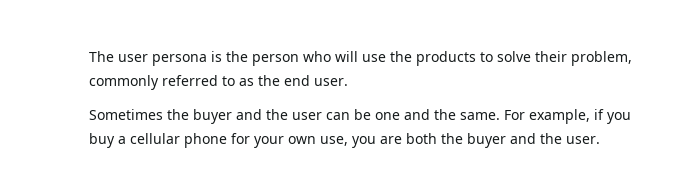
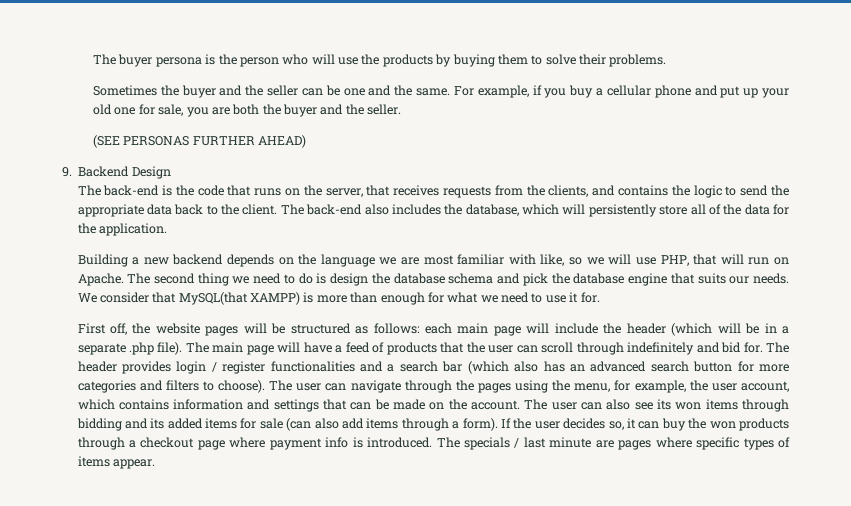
- The user persona is the person who will use the products to solve their problem, commonly referred to as the end user.
+ The buyer persona is the person who will use the products by buying them to solve their problems.
- Sometimes the buyer and the user can be one and the same.
+ Sometimes the buyer and the seller can be one and the same.
- For example, if you buy a cellular phone for your own use, you are both the buyer and the user.
+ For example, if you buy a cellular phone and put up your old one for sale, you are both the buyer and the seller.
+ (SEE PERSONAS FURTHER AHEAD)
+ 9. Backend Design
+ The back-end is the code that runs on the server, that receives requests from the clients, and contains the logic to send the appropriate data back to the client. The back-end also includes the database, which will persistently store all of the data for the application.
+ Building a new backend depends on the language we are most familiar with like, so we will use PHP, that will run on Apache. The second thing we need to do is design the database schema and pick the database engine that suits our needs. We consider that MySQL(that XAMPP) is more than enough for what we need to use it for.
+ First off, the website pages will be structured as follows: each main page will include the header (which will be in a separate .php file). The main page will have a feed of products that the user can scroll through indefinitely and bid for. The header provides login / register functionalities and a search bar (which also has an advanced search button for more categories and filters to choose). The user can navigate through the pages using the menu, for example, the user account, which contains information and settings that can be made on the account. The user can also see its won items through bidding and its added items for sale (can also add items through a form). If the user decides so, it can buy the won products through a checkout page where payment info is introduced. The specials / last minute are pages where specific types of items appear.

